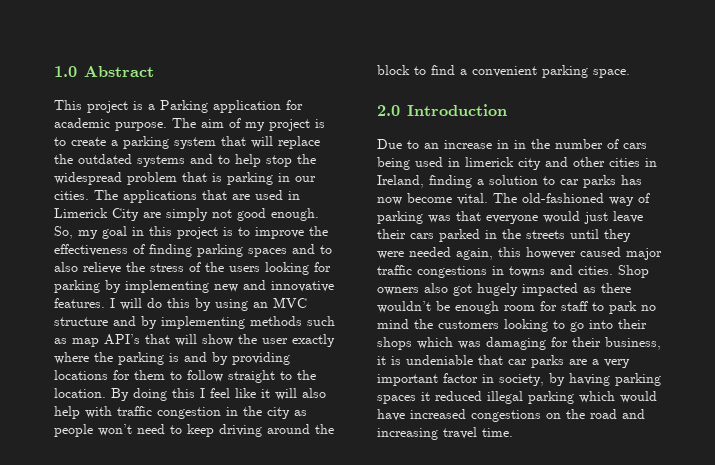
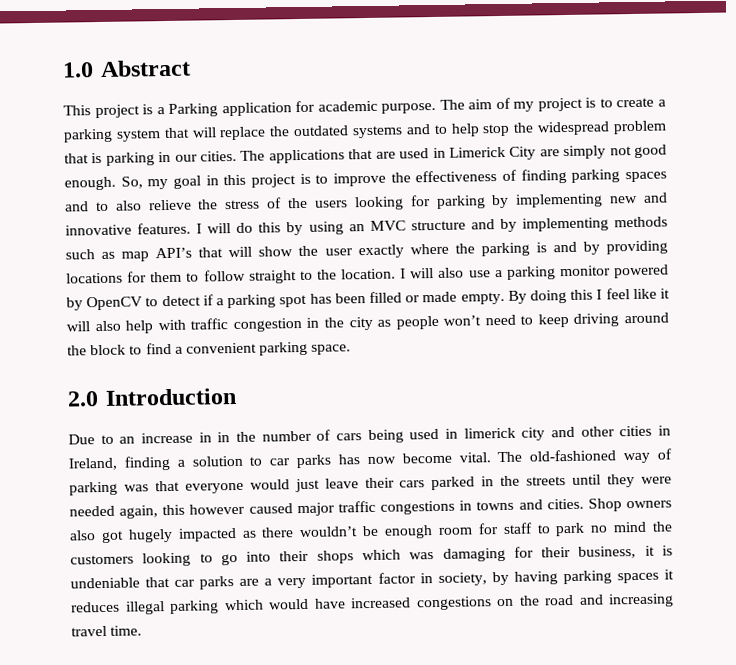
+ I will also use a parking monitor powered by OpenCV to detect if a parking spot has been filled or made empty.
- Shop owners also got hugely impacted as there wouldn’t be enough room for staff to park no mind the customers looking to go into their shops which was damaging for their business, it is undeniable that car parks are a very important factor in society, by having parking spaces it reduced illegal parking which would have increased congestions on the road and increasing travel time.
+ Shop owners also got hugely impacted as there wouldn’t be enough room for staff to park no mind the customers looking to go into their shops which was damaging for their business, it is undeniable that car parks are a very important factor in society, by having parking spaces it reduces illegal parking which would have increased congestions on the road and increasing travel time.

